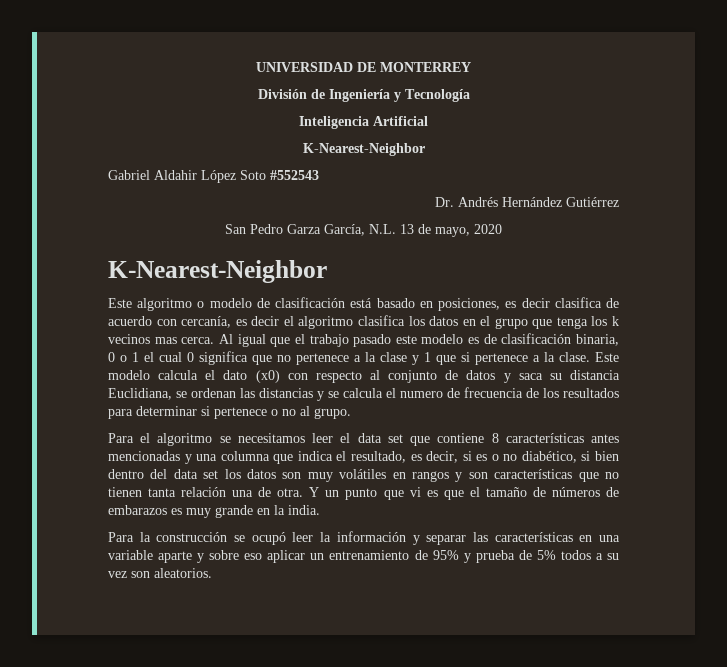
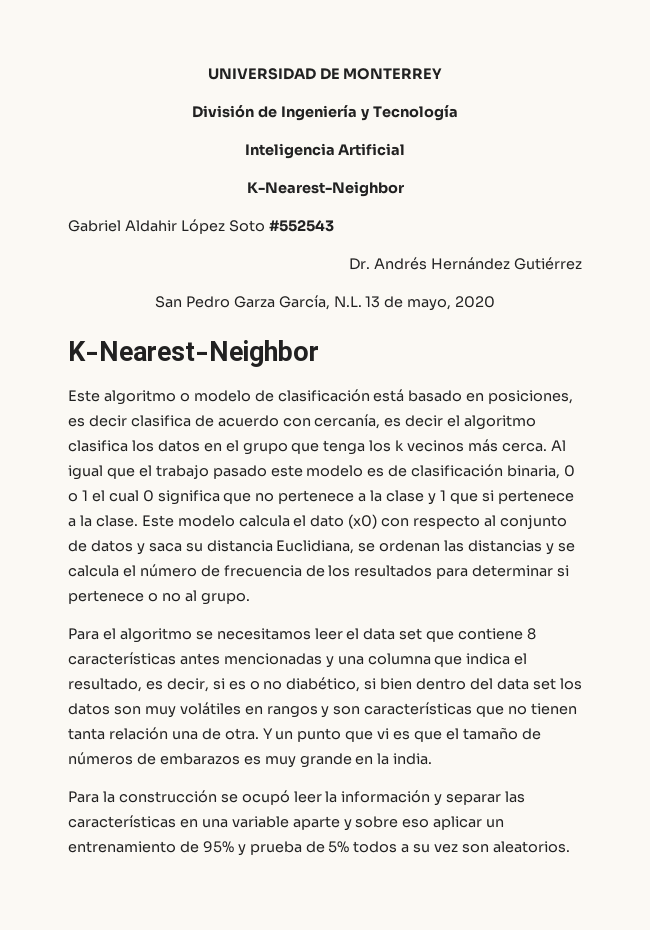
- Este algoritmo o modelo de clasificación está basado en posiciones, es decir clasifica de acuerdo con cercanía, es decir el algoritmo clasifica los datos en el grupo que tenga los k vecinos mas cerca.
+ Este algoritmo o modelo de clasificación está basado en posiciones, es decir clasifica de acuerdo con cercanía, es decir el algoritmo clasifica los datos en el grupo que tenga los k vecinos más cerca.
- Este modelo calcula el dato (x0) con respecto al conjunto de datos y saca su distancia Euclidiana, se ordenan las distancias y se calcula el numero de frecuencia de los resultados para determinar si pertenece o no al grupo.
+ Este modelo calcula el dato (x0) con respecto al conjunto de datos y saca su distancia Euclidiana, se ordenan las distancias y se calcula el número de frecuencia de los resultados para determinar si pertenece o no al grupo.

